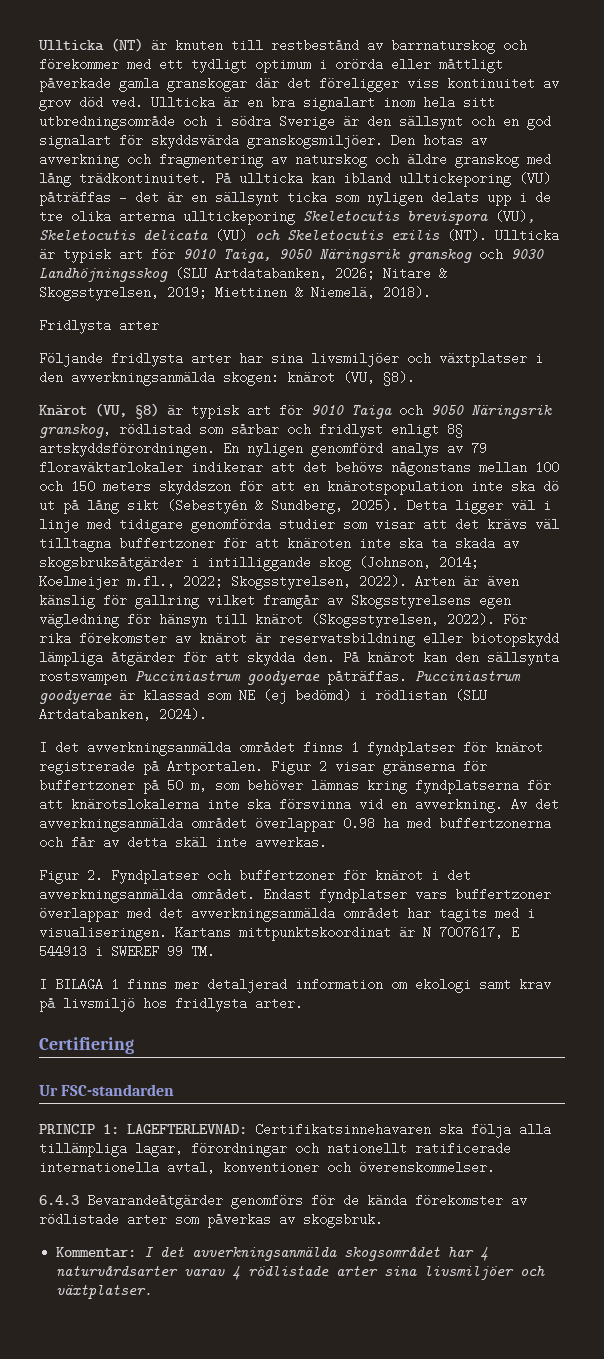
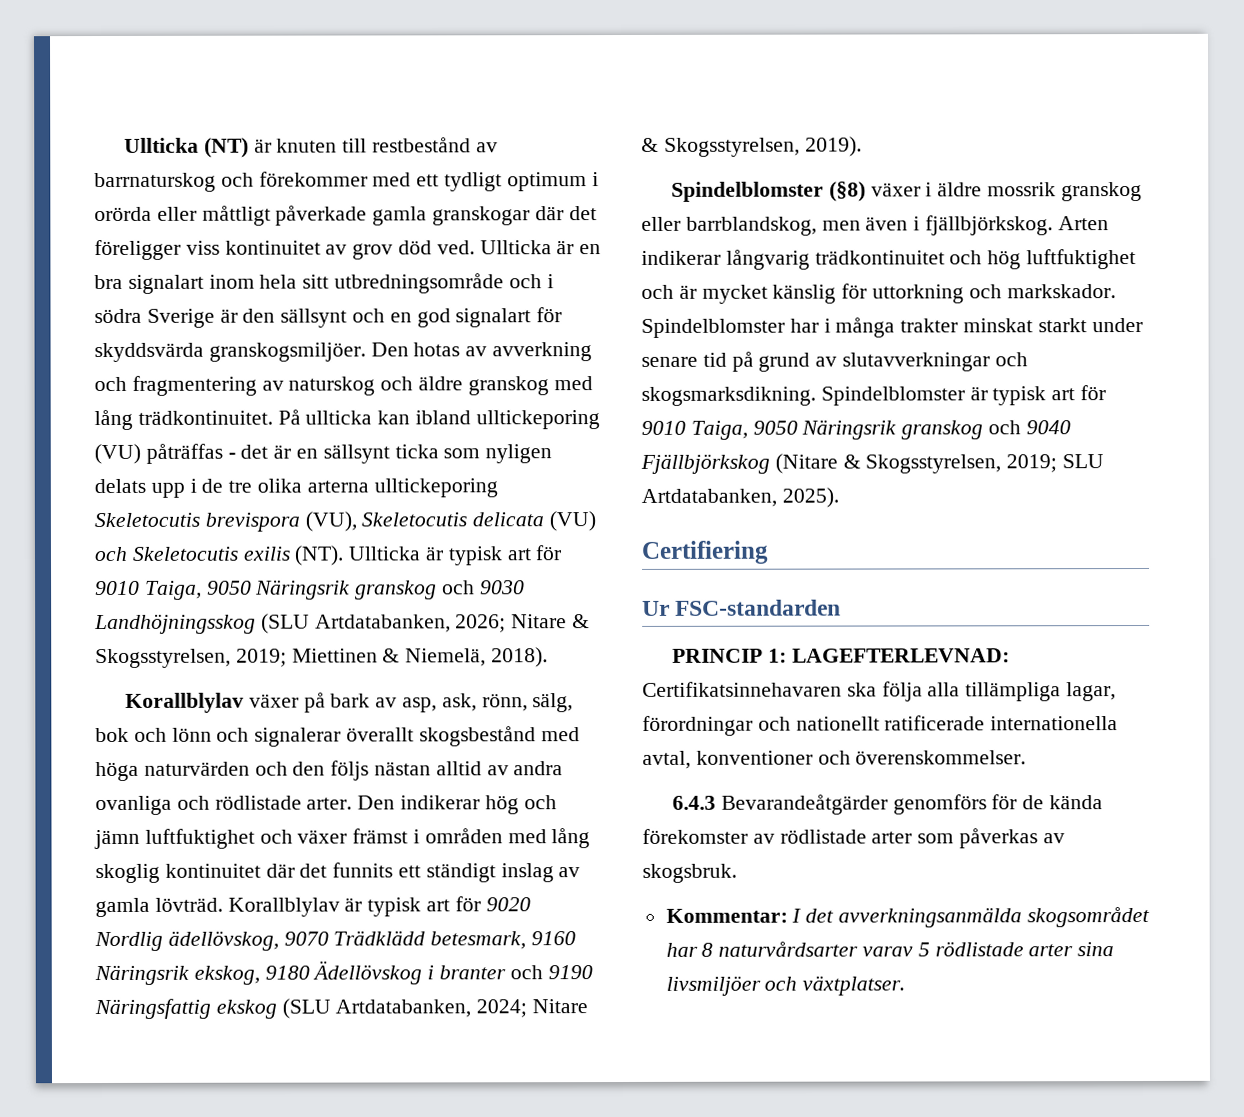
- Fridlysta arter
- Följande fridlysta arter har sina livsmiljöer och växtplatser i den avverkningsanmälda skogen: knärot (VU, §8).
- Knärot (VU, §8) är typisk art för 9010 Taiga och 9050 Näringsrik granskog, rödlistad som sårbar och fridlyst enligt 8§ artskyddsförordningen. En nyligen genomförd analys av 79 floraväktarlokaler indikerar att det behövs någonstans mellan 100 och 150 meters skyddszon för att en knärotspopulation inte ska dö ut på lång sikt (Sebestyén & Sundberg, 2025). Detta ligger väl i linje med tidigare genomförda studier som visar att det krävs väl tilltagna buffertzoner för att knäroten inte ska ta skada av skogsbruksåtgärder i intilliggande skog (Johnson, 2014; Koelmeijer m.fl., 2022; Skogsstyrelsen, 2022). Arten är även känslig för gallring vilket framgår av Skogsstyrelsens egen vägledning för hänsyn till knärot (Skogsstyrelsen, 2022). För rika förekomster av knärot är reservatsbildning eller biotopskydd lämpliga åtgärder för att skydda den. På knärot kan den sällsynta rostsvampen Pucciniastrum goodyerae påträffas. Pucciniastrum goodyerae är klassad som NE (ej bedömd) i rödlistan (SLU Artdatabanken, 2024).
- I det avverkningsanmälda området finns 1 fyndplatser för knärot registrerade på Artportalen. Figur 2 visar gränserna för buffertzoner på 50 m, som behöver lämnas kring fyndplatserna för att knärotslokalerna inte ska försvinna vid en avverkning. Av det avverkningsanmälda området överlappar 0.98 ha med buffertzonerna och får av detta skäl inte avverkas.
- Figur 2. Fyndplatser och buffertzoner för knärot i det avverkningsanmälda området. Endast fyndplatser vars buffertzoner överlappar med det avverkningsanmälda området har tagits med i visualiseringen. Kartans mittpunktskoordinat är N 7007617, E 544913 i SWEREF 99 TM.
- I BILAGA 1 finns mer detaljerad information om ekologi samt krav på livsmiljö hos fridlysta arter.
+ Korallblylav växer på bark av asp, ask, rönn, sälg, bok och lönn och signalerar överallt skogsbestånd med höga naturvärden och den följs nästan alltid av andra ovanliga och rödlistade arter. Den indikerar hög och jämn luftfuktighet och växer främst i områden med lång skoglig kontinuitet där det funnits ett ständigt inslag av gamla lövträd. Korallblylav är typisk art för 9020 Nordlig ädellövskog, 9070 Trädklädd betesmark, 9160 Näringsrik ekskog, 9180 Ädellövskog i branter och 9190 Näringsfattig ekskog (SLU Artdatabanken, 2024; Nitare & Skogsstyrelsen, 2019).
+ Spindelblomster (§8) växer i äldre mossrik granskog eller barrblandskog, men även i fjällbjörkskog. Arten indikerar långvarig trädkontinuitet och hög luftfuktighet och är mycket känslig för uttorkning och markskador. Spindelblomster har i många trakter minskat starkt under senare tid på grund av slutavverkningar och skogsmarksdikning. Spindelblomster är typisk art för 9010 Taiga, 9050 Näringsrik granskog och 9040 Fjällbjörkskog (Nitare & Skogsstyrelsen, 2019; SLU Artdatabanken, 2025).
- Kommentar: I det avverkningsanmälda skogsområdet har 4 naturvårdsarter varav 4 rödlistade arter sina livsmiljöer och växtplatser.
+ Kommentar: I det avverkningsanmälda skogsområdet har 8 naturvårdsarter varav 5 rödlistade arter sina livsmiljöer och växtplatser.

